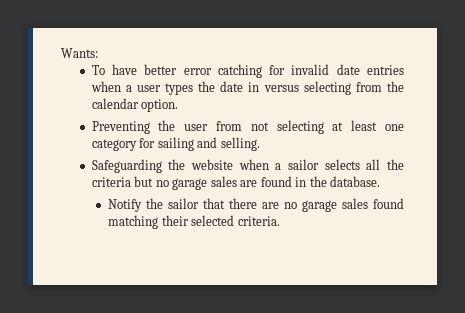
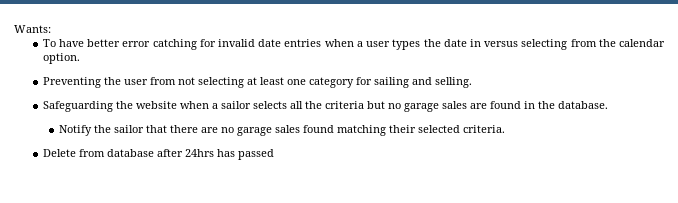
+ Delete from database after 24hrs has passed

